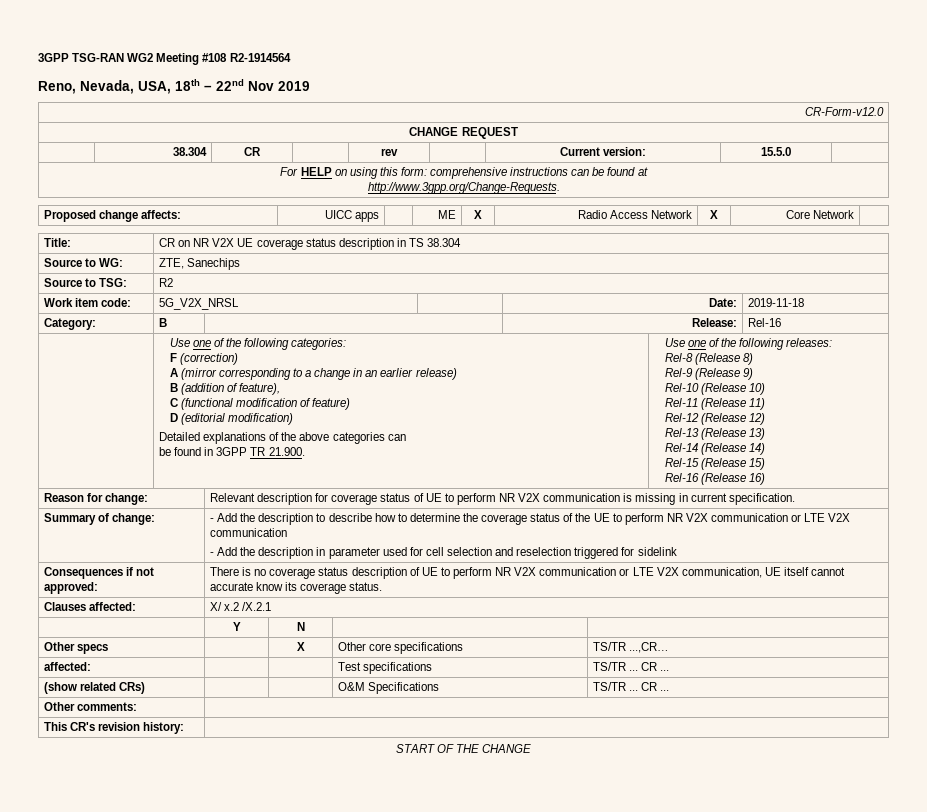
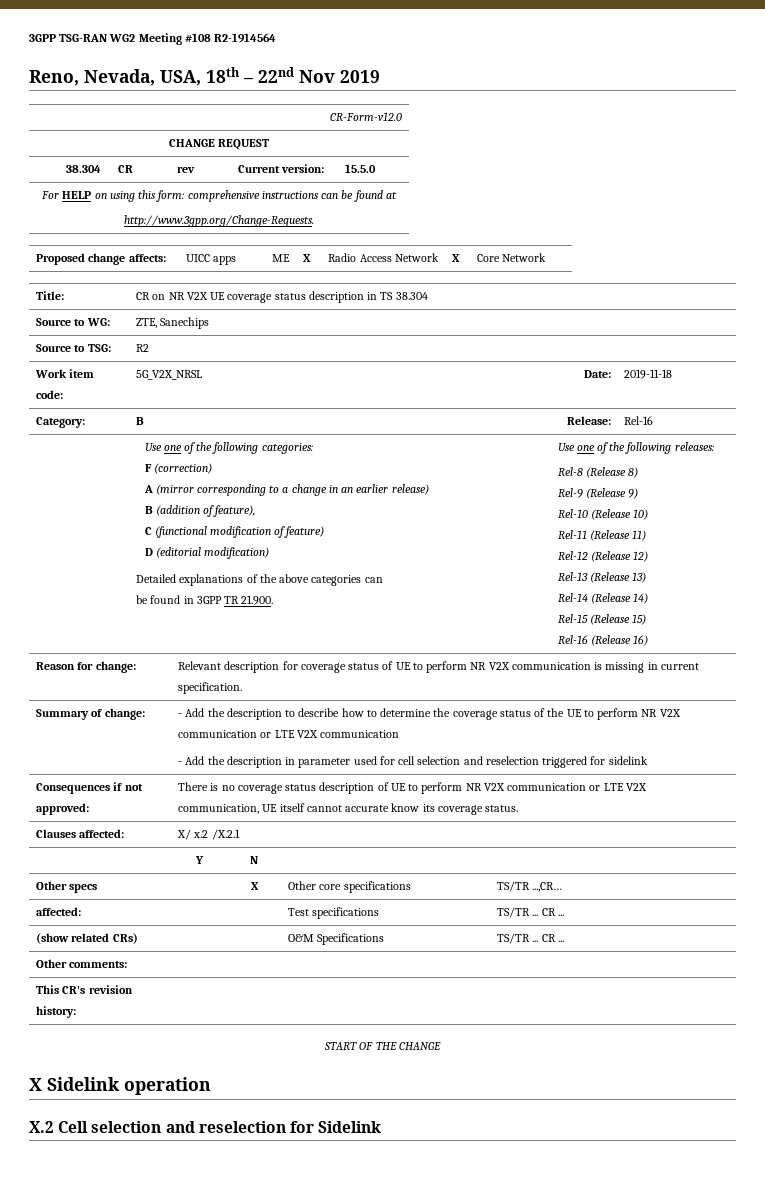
+ X Sidelink operation
+ X.2 Cell selection and reselection for Sidelink

